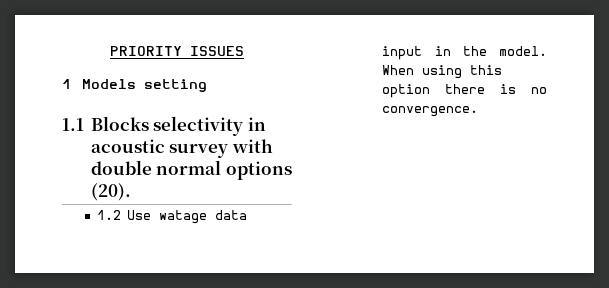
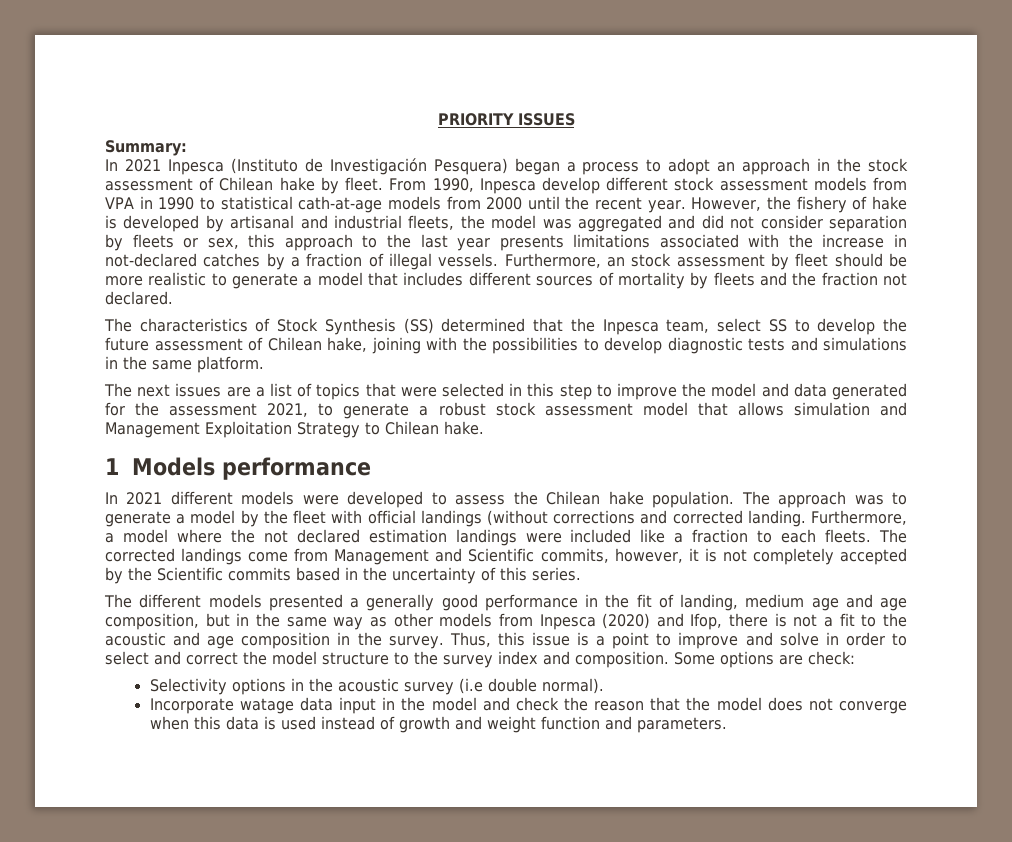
- 1 Models setting
- 1.1 Blocks selectivity in acoustic survey with double normal options (20).
- 1.2 Use watage data input in the model. When using this option there is no convergence.
+ Summary:
+ In 2021 Inpesca (Instituto de Investigación Pesquera) began a process to adopt an approach in the stock assessment of Chilean hake by fleet. From 1990, Inpesca develop different stock assessment models from VPA in 1990 to statistical cath-at-age models from 2000 until the recent year. However, the fishery of hake is developed by artisanal and industrial fleets, the model was aggregated and did not consider separation by fleets or sex, this approach to the last year presents limitations associated with the increase in not-declared catches by a fraction of illegal vessels. Furthermore, an stock assessment by fleet should be more realistic to generate a model that includes different sources of mortality by fleets and the fraction not declared.
+ The characteristics of Stock Synthesis (SS) determined that the Inpesca team, select SS to develop the future assessment of Chilean hake, joining with the possibilities to develop diagnostic tests and simulations in the same platform.
+ The next issues are a list of topics that were selected in this step to improve the model and data generated for the assessment 2021, to generate a robust stock assessment model that allows simulation and Management Exploitation Strategy to Chilean hake.
+ 1 Models performance
+ In 2021 different models were developed to assess the Chilean hake population. The approach was to generate a model by the fleet with official landings (without corrections and corrected landing. Furthermore, a model where the not declared estimation landings were included like a fraction to each fleets. The corrected landings come from Management and Scientific commits, however, it is not completely accepted by the Scientific commits based in the uncertainty of this series.
+ The different models presented a generally good performance in the fit of landing, medium age and age composition, but in the same way as other models from Inpesca (2020) and Ifop, there is not a fit to the acoustic and age composition in the survey. Thus, this issue is a point to improve and solve in order to select and correct the model structure to the survey index and composition. Some options are check:
+ Selectivity options in the acoustic survey (i.e double normal).
+ Incorporate watage data input in the model and check the reason that the model does not converge when this data is used instead of growth and weight function and parameters.

